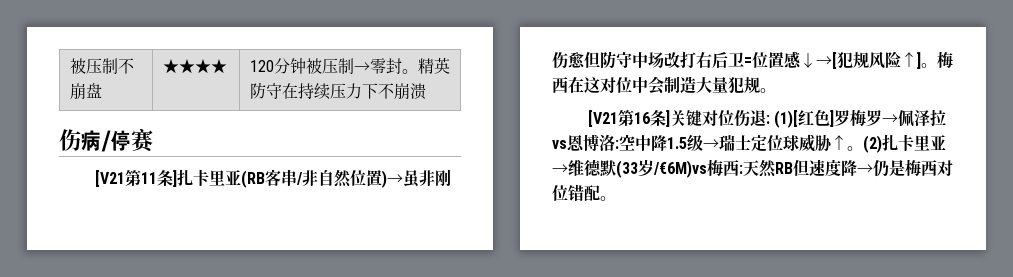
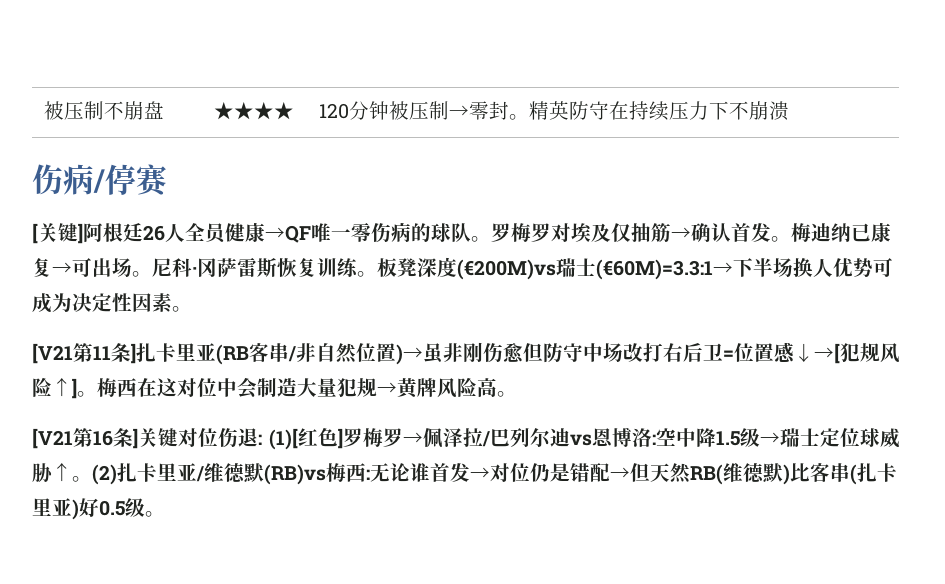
+ [关键]阿根廷26人全员健康→QF唯一零伤病的球队。罗梅罗对埃及仅抽筋→确认首发。梅迪纳已康复→可出场。尼科·冈萨雷斯恢复训练。板凳深度(€200M)vs瑞士(€60M)=3.3:1→下半场换人优势可成为决定性因素。
- 梅西在这对位中会制造大量犯规。
+ 梅西在这对位中会制造大量犯规→黄牌风险高。
- [V21第16条]关键对位伤退: (1)[红色]罗梅罗→佩泽拉vs恩博洛:空中降1.5级→瑞士定位球威胁↑。
+ [V21第16条]关键对位伤退: (1)[红色]罗梅罗→佩泽拉/巴列尔迪vs恩博洛:空中降1.5级→瑞士定位球威胁↑。
- (2)扎卡里亚→维德默(33岁/€6M)vs梅西:天然RB但速度降→仍是梅西对位错配。
+ (2)扎卡里亚/维德默(RB)vs梅西:无论谁首发→对位仍是错配→但天然RB(维德默)比客串(扎卡里亚)好0.5级。

